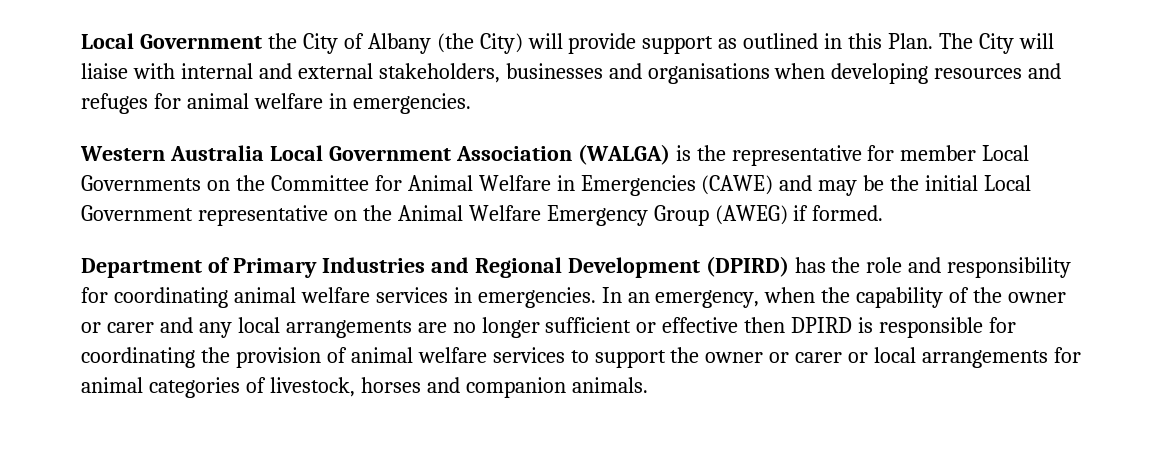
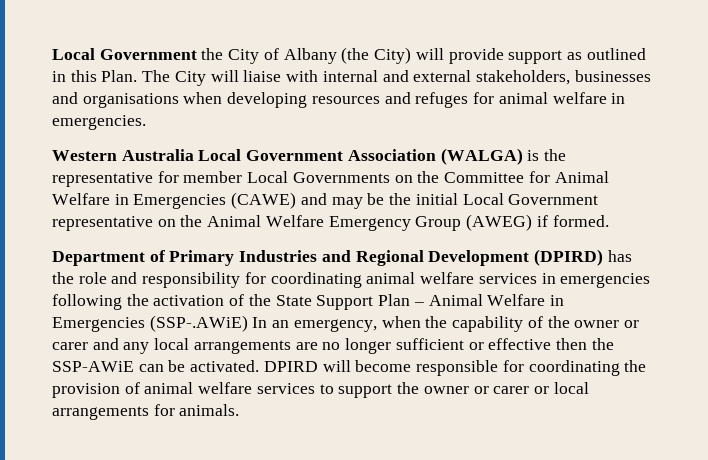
- Department of Primary Industries and Regional Development (DPIRD) has the role and responsibility for coordinating animal welfare services in emergencies. In an emergency, when the capability of the owner or carer and any local arrangements are no longer sufficient or effective then DPIRD is responsible for coordinating the provision of animal welfare services to support the owner or carer or local arrangements for animal categories of livestock, horses and companion animals.
+ Department of Primary Industries and Regional Development (DPIRD) has the role and responsibility for coordinating animal welfare services in emergencies following the activation of the State Support Plan – Animal Welfare in Emergencies (SSP-.AWiE) In an emergency, when the capability of the owner or carer and any local arrangements are no longer sufficient or effective then the SSP-AWiE can be activated. DPIRD will become responsible for coordinating the provision of animal welfare services to support the owner or carer or local arrangements for animals.

